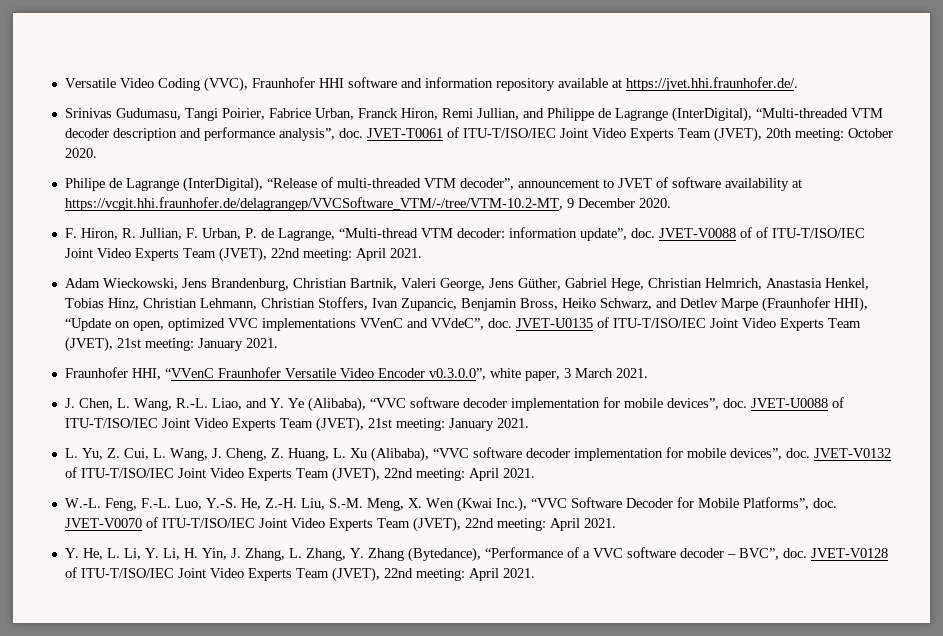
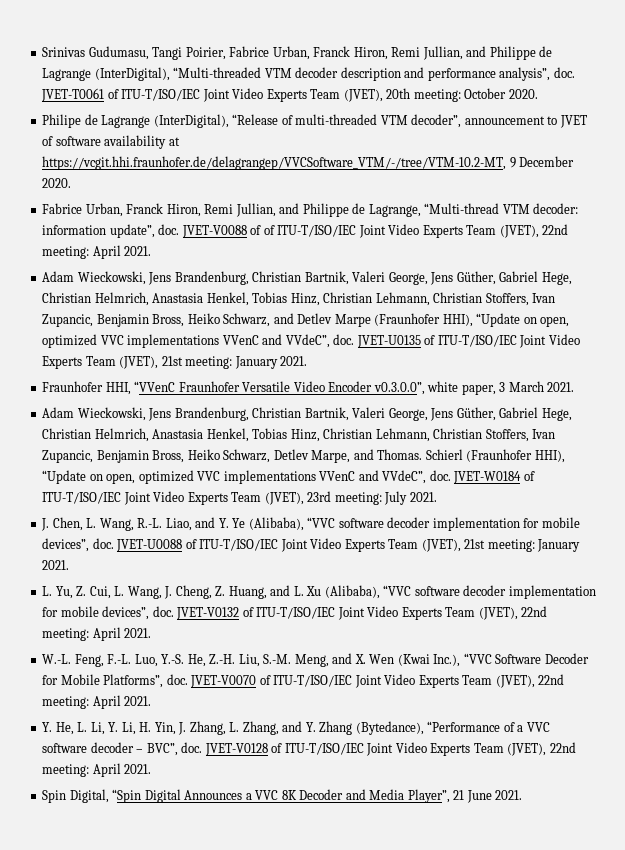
- Versatile Video Coding (VVC), Fraunhofer HHI software and information repository available at https://jvet.hhi.fraunhofer.de/.
- F. Hiron, R. Jullian, F. Urban, P. de Lagrange, “Multi-thread VTM decoder: information update”, doc.
+ Fabrice Urban, Franck Hiron, Remi Jullian, and Philippe de Lagrange, “Multi-thread VTM decoder: information update”, doc.
+ Adam Wieckowski, Jens Brandenburg, Christian Bartnik, Valeri George, Jens Güther, Gabriel Hege, Christian Helmrich, Anastasia Henkel, Tobias Hinz, Christian Lehmann, Christian Stoffers, Ivan Zupancic, Benjamin Bross, Heiko Schwarz, Detlev Marpe, and Thomas. Schierl (Fraunhofer HHI), “Update on open, optimized VVC implementations VVenC and VVdeC”, doc. JVET-W0184 of ITU-T/ISO/IEC Joint Video Experts Team (JVET), 23rd meeting: July 2021.
- L. Yu, Z. Cui, L. Wang, J. Cheng, Z. Huang, L. Xu (Alibaba), “VVC software decoder implementation for mobile devices”, doc.
+ L. Yu, Z. Cui, L. Wang, J. Cheng, Z. Huang, and L. Xu (Alibaba), “VVC software decoder implementation for mobile devices”, doc.
- W.-L. Feng, F.-L. Luo, Y.-S. He, Z.-H. Liu, S.-M. Meng, X. Wen (Kwai Inc.), “VVC Software Decoder for Mobile Platforms”, doc.
+ W.-L. Feng, F.-L. Luo, Y.-S. He, Z.-H. Liu, S.-M. Meng, and X. Wen (Kwai Inc.), “VVC Software Decoder for Mobile Platforms”, doc.
- Y. He, L. Li, Y. Li, H. Yin, J. Zhang, L. Zhang, Y. Zhang (Bytedance), “Performance of a VVC software decoder – BVC”, doc.
+ Y. He, L. Li, Y. Li, H. Yin, J. Zhang, L. Zhang, and Y. Zhang (Bytedance), “Performance of a VVC software decoder – BVC”, doc.
+ Spin Digital, “Spin Digital Announces a VVC 8K Decoder and Media Player”, 21 June 2021.

